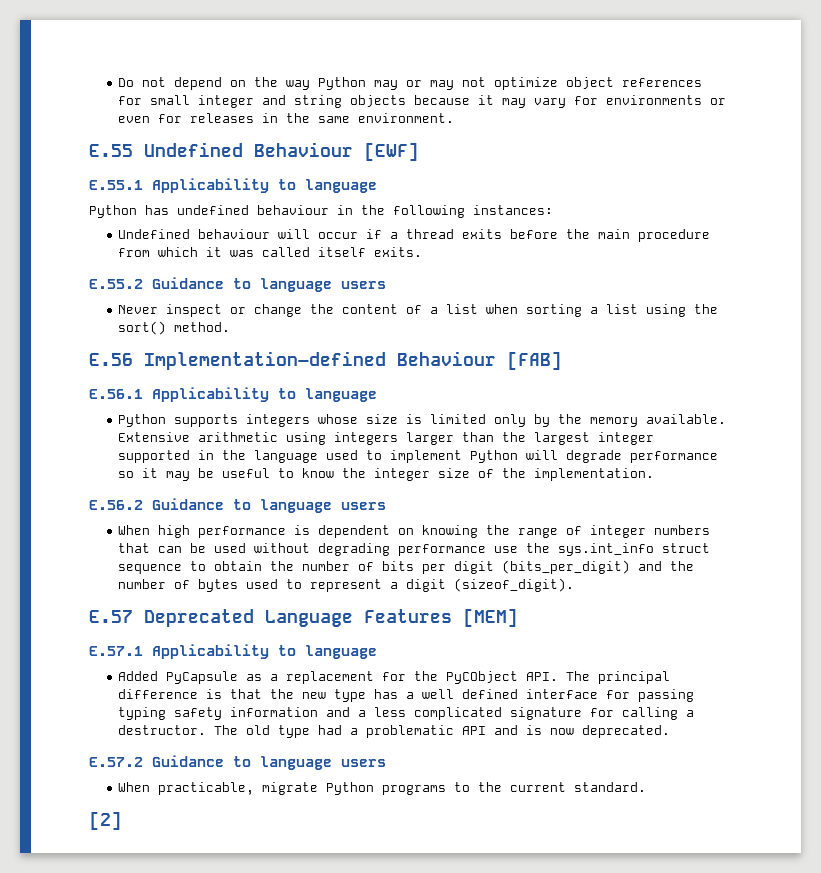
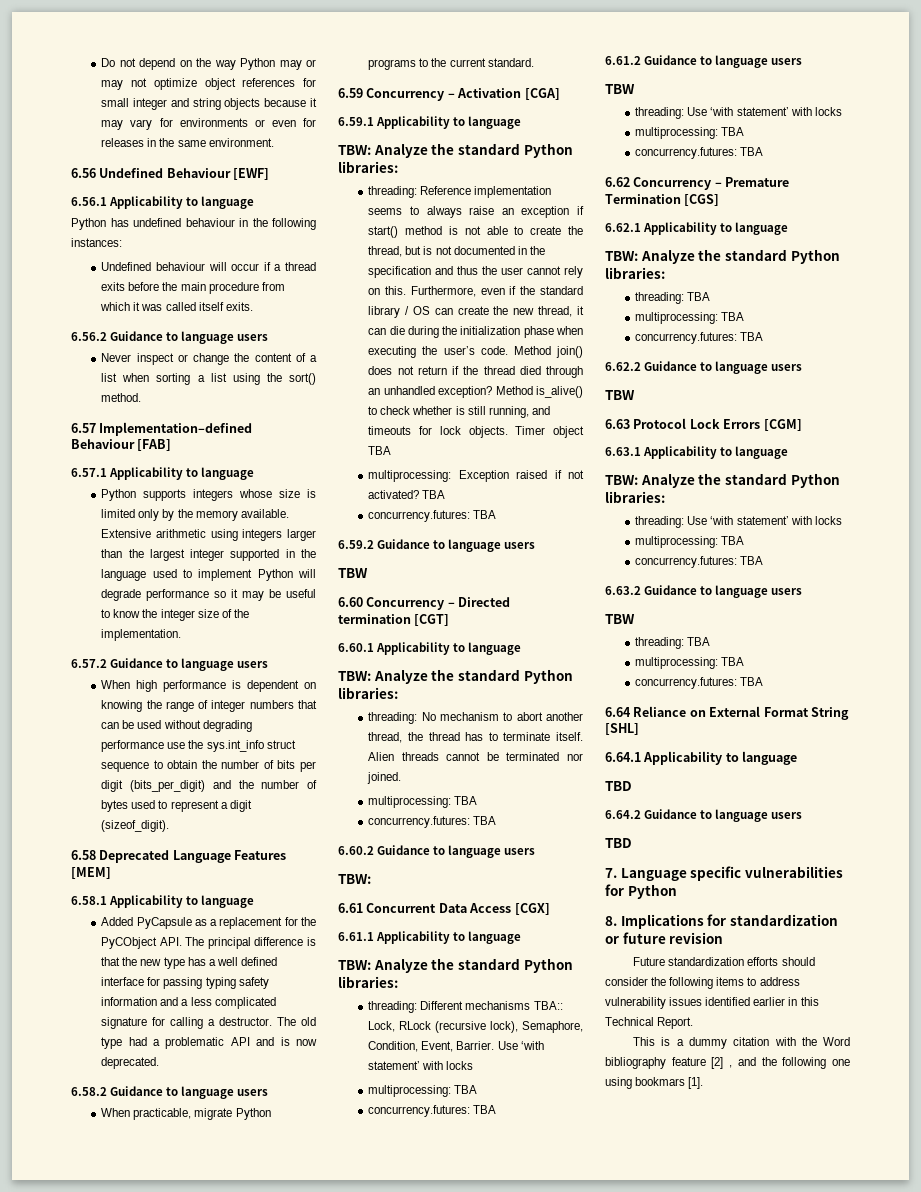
- E.55 Undefined Behaviour [EWF]
+ 6.56 Undefined Behaviour [EWF]
- E.55.1 Applicability to language
+ 6.56.1 Applicability to language
- E.55.2 Guidance to language users
+ 6.56.2 Guidance to language users
- E.56 Implementation–defined Behaviour [FAB]
+ 6.57 Implementation–defined Behaviour [FAB]
- E.56.1 Applicability to language
+ 6.57.1 Applicability to language
- E.56.2 Guidance to language users
+ 6.57.2 Guidance to language users
- E.57 Deprecated Language Features [MEM]
+ 6.58 Deprecated Language Features [MEM]
- E.57.1 Applicability to language
+ 6.58.1 Applicability to language
- E.57.2 Guidance to language users
+ 6.58.2 Guidance to language users
- [2]
+ 6.59 Concurrency – Activation [CGA]
+ 6.59.1 Applicability to language
+ TBW: Analyze the standard Python libraries:
+ threading: Reference implementation seems to always raise an exception if start() method is not able to create the thread, but is not documented in the specification and thus the user cannot rely on this. Furthermore, even if the standard library / OS can create the new thread, it can die during the initialization phase when executing the user’s code. Method join() does not return if the thread died through an unhandled exception? Method is_alive() to check whether is still running, and timeouts for lock objects. Timer object TBA
+ multiprocessing: Exception raised if not activated? TBA
+ concurrency.futures: TBA
+ 6.59.2 Guidance to language users
+ TBW
+ 6.60 Concurrency – Directed termination [CGT]
+ 6.60.1 Applicability to language
+ TBW: Analyze the standard Python libraries:
+ threading: No mechanism to abort another thread, the thread has to terminate itself. Alien threads cannot be terminated nor joined.
+ multiprocessing: TBA
+ concurrency.futures: TBA
+ 6.60.2 Guidance to language users
+ TBW:
+ 6.61 Concurrent Data Access [CGX]
+ 6.61.1 Applicability to language
+ TBW: Analyze the standard Python libraries:
+ threading: Different mechanisms TBA:: Lock, RLock (recursive lock), Semaphore, Condition, Event, Barrier. Use ‘with statement’ with locks
+ multiprocessing: TBA
+ concurrency.futures: TBA
+ 6.61.2 Guidance to language users
+ TBW
+ threading: Use ‘with statement’ with locks
+ multiprocessing: TBA
+ concurrency.futures: TBA
+ 6.62 Concurrency – Premature Termination [CGS]
+ 6.62.1 Applicability to language
+ TBW: Analyze the standard Python libraries:
+ threading: TBA
+ multiprocessing: TBA
+ concurrency.futures: TBA
+ 6.62.2 Guidance to language users
+ TBW
+ 6.63 Protocol Lock Errors [CGM]
+ 6.63.1 Applicability to language
+ TBW: Analyze the standard Python libraries:
+ threading: Use ‘with statement’ with locks
+ multiprocessing: TBA
+ concurrency.futures: TBA
+ 6.63.2 Guidance to language users
+ TBW
+ threading: TBA
+ multiprocessing: TBA
+ concurrency.futures: TBA
+ 6.64 Reliance on External Format String [SHL]
+ 6.64.1 Applicability to language
+ TBD
+ 6.64.2 Guidance to language users
+ TBD
+ 7. Language specific vulnerabilities for Python
+ 8. Implications for standardization or future revision
+ Future standardization efforts should consider the following items to address vulnerability issues identified earlier in this Technical Report.
+ This is a dummy citation with the Word bibliography feature [2] , and the following one using bookmars [1].

